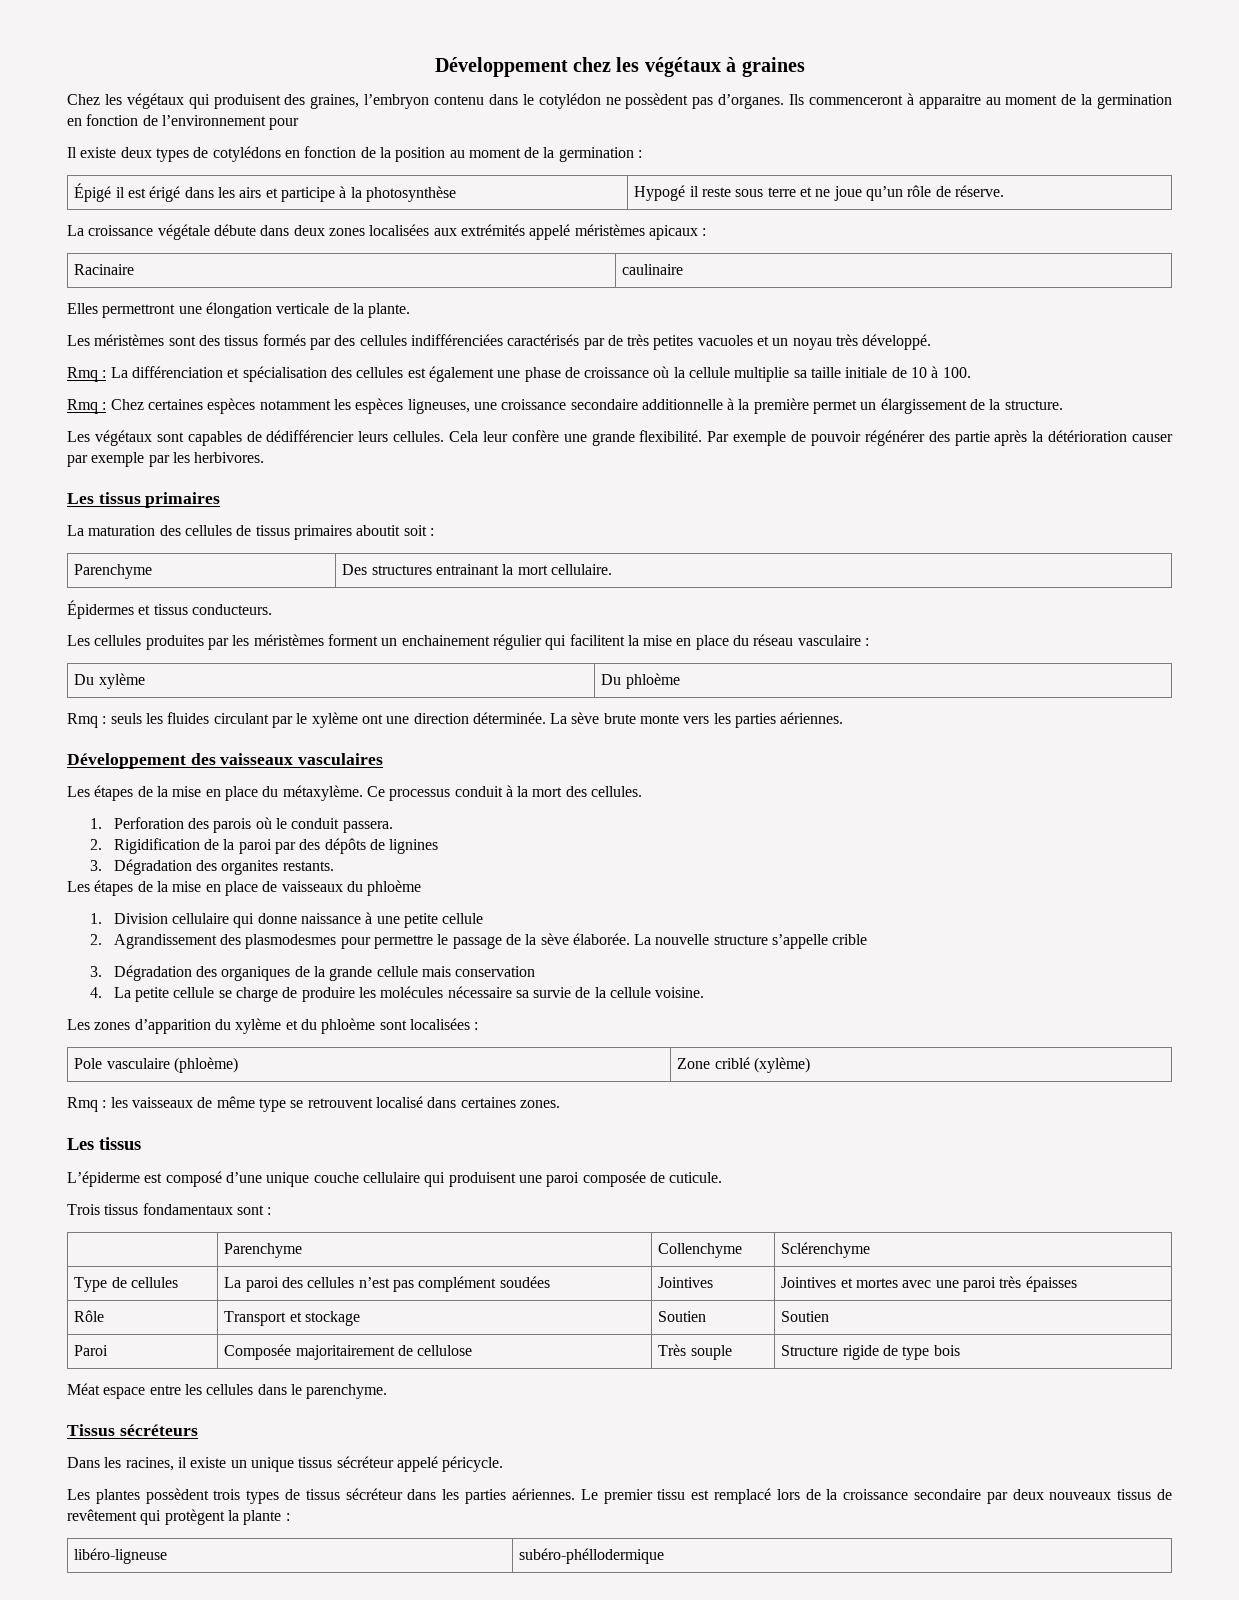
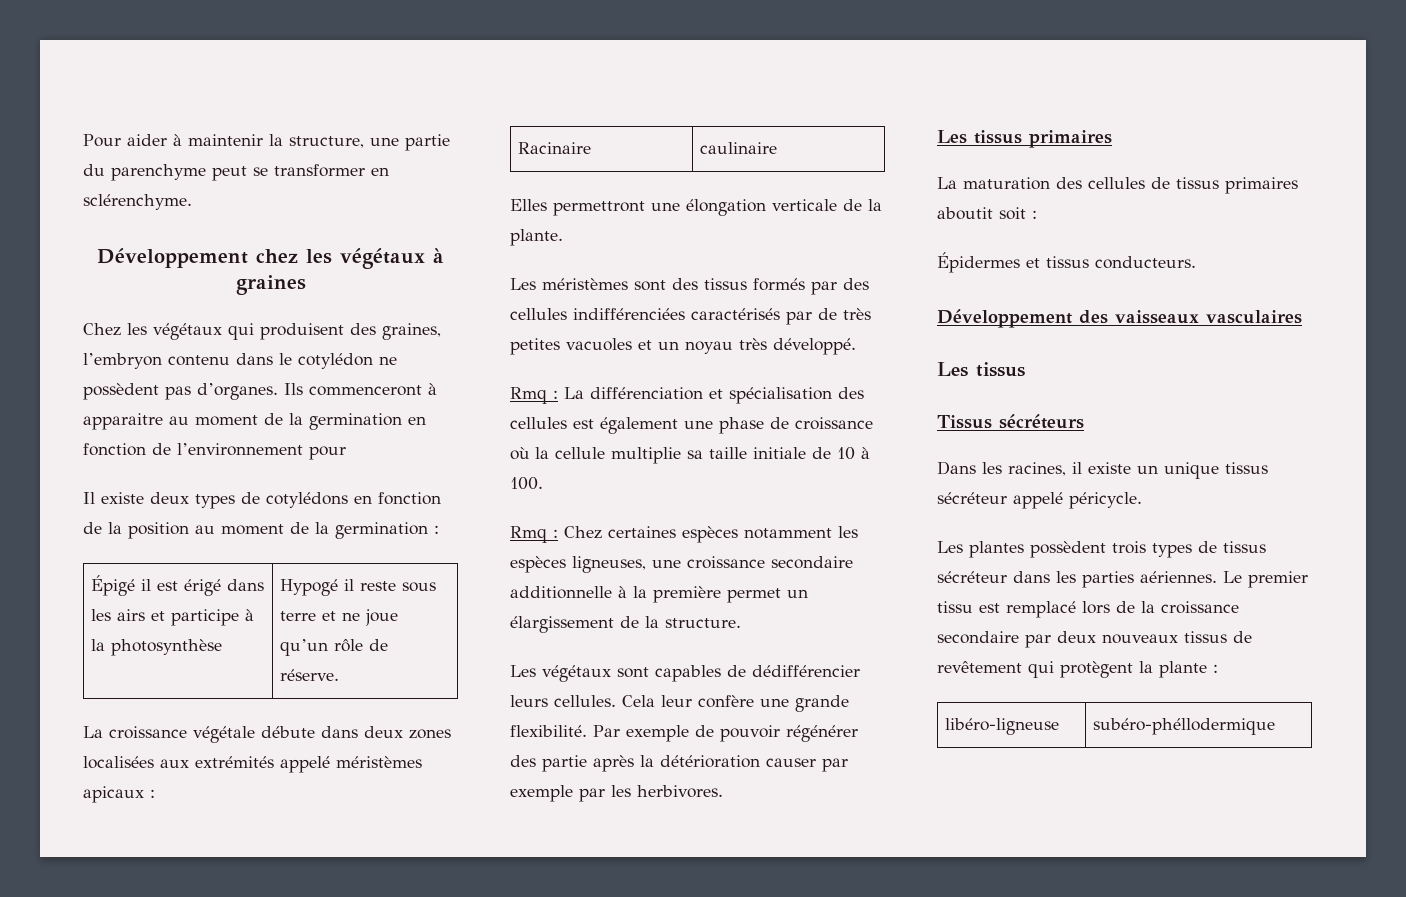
+ Pour aider à maintenir la structure, une partie du parenchyme peut se transformer en sclérenchyme.
- Parenchyme | Des structures entrainant la mort cellulaire.
  Épidermes et tissus conducteurs.
- Les cellules produites par les méristèmes forment un enchainement régulier qui facilitent la mise en place du réseau vasculaire :
- Du xylème | Du phloème
- Rmq : seuls les fluides circulant par le xylème ont une direction déterminée. La sève brute monte vers les parties aériennes.
  Développement des vaisseaux vasculaires
- Les étapes de la mise en place du métaxylème. Ce processus conduit à la mort des cellules.
- 1. Perforation des parois où le conduit passera.
- 2. Rigidification de la paroi par des dépôts de lignines
- 3. Dégradation des organites restants.
- Les étapes de la mise en place de vaisseaux du phloème
- 1. Division cellulaire qui donne naissance à une petite cellule
- 2. Agrandissement des plasmodesmes pour permettre le passage de la sève élaborée. La nouvelle structure s’appelle crible
- 3. Dégradation des organiques de la grande cellule mais conservation
- 4. La petite cellule se charge de produire les molécules nécessaire sa survie de la cellule voisine.
- Les zones d’apparition du xylème et du phloème sont localisées :
- Pole vasculaire (phloème) | Zone criblé (xylème)
- Rmq : les vaisseaux de même type se retrouvent localisé dans certaines zones.
  Les tissus
- L’épiderme est composé d’une unique couche cellulaire qui produisent une paroi composée de cuticule.
- Trois tissus fondamentaux sont :
- | Parenchyme | Collenchyme | Sclérenchyme
- Type de cellules | La paroi des cellules n’est pas complément soudées | Jointives | Jointives et mortes avec une paroi très épaisses
- Rôle | Transport et stockage | Soutien | Soutien
- Paroi | Composée majoritairement de cellulose | Très souple | Structure rigide de type bois
- Méat espace entre les cellules dans le parenchyme.

